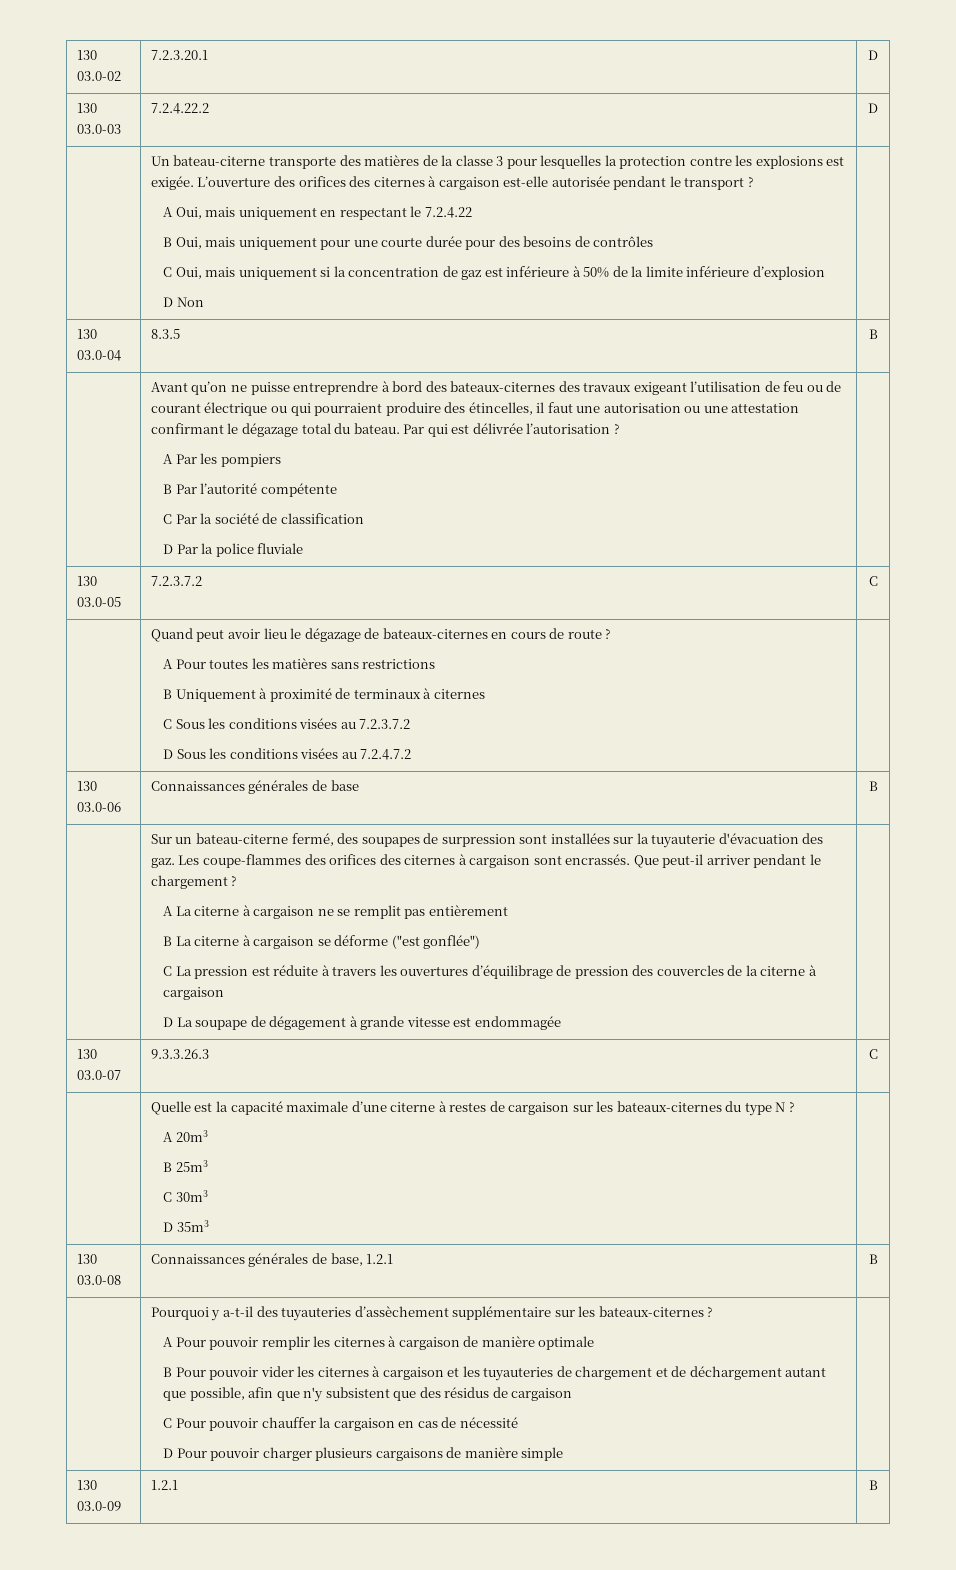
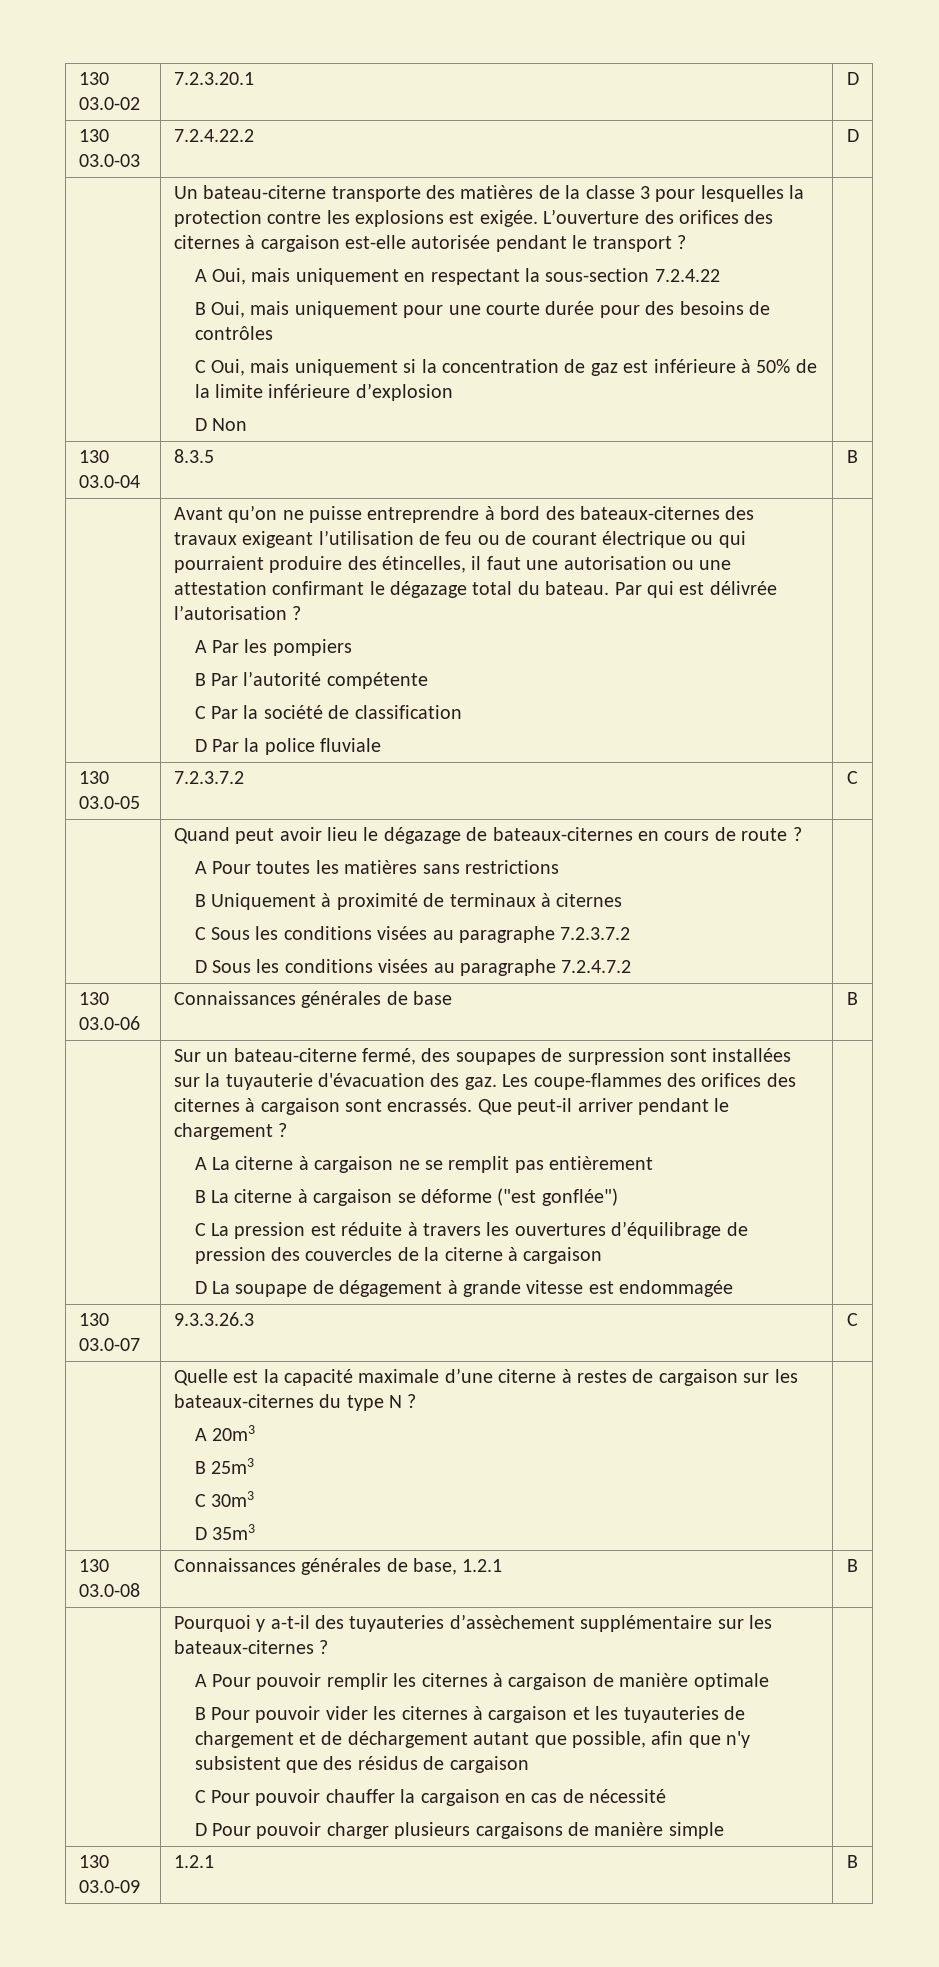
- A Oui, mais uniquement en respectant le 7.2.4.22
+ A Oui, mais uniquement en respectant la sous-section 7.2.4.22
- C Sous les conditions visées au 7.2.3.7.2
+ C Sous les conditions visées au paragraphe 7.2.3.7.2
- D Sous les conditions visées au 7.2.4.7.2
+ D Sous les conditions visées au paragraphe 7.2.4.7.2

